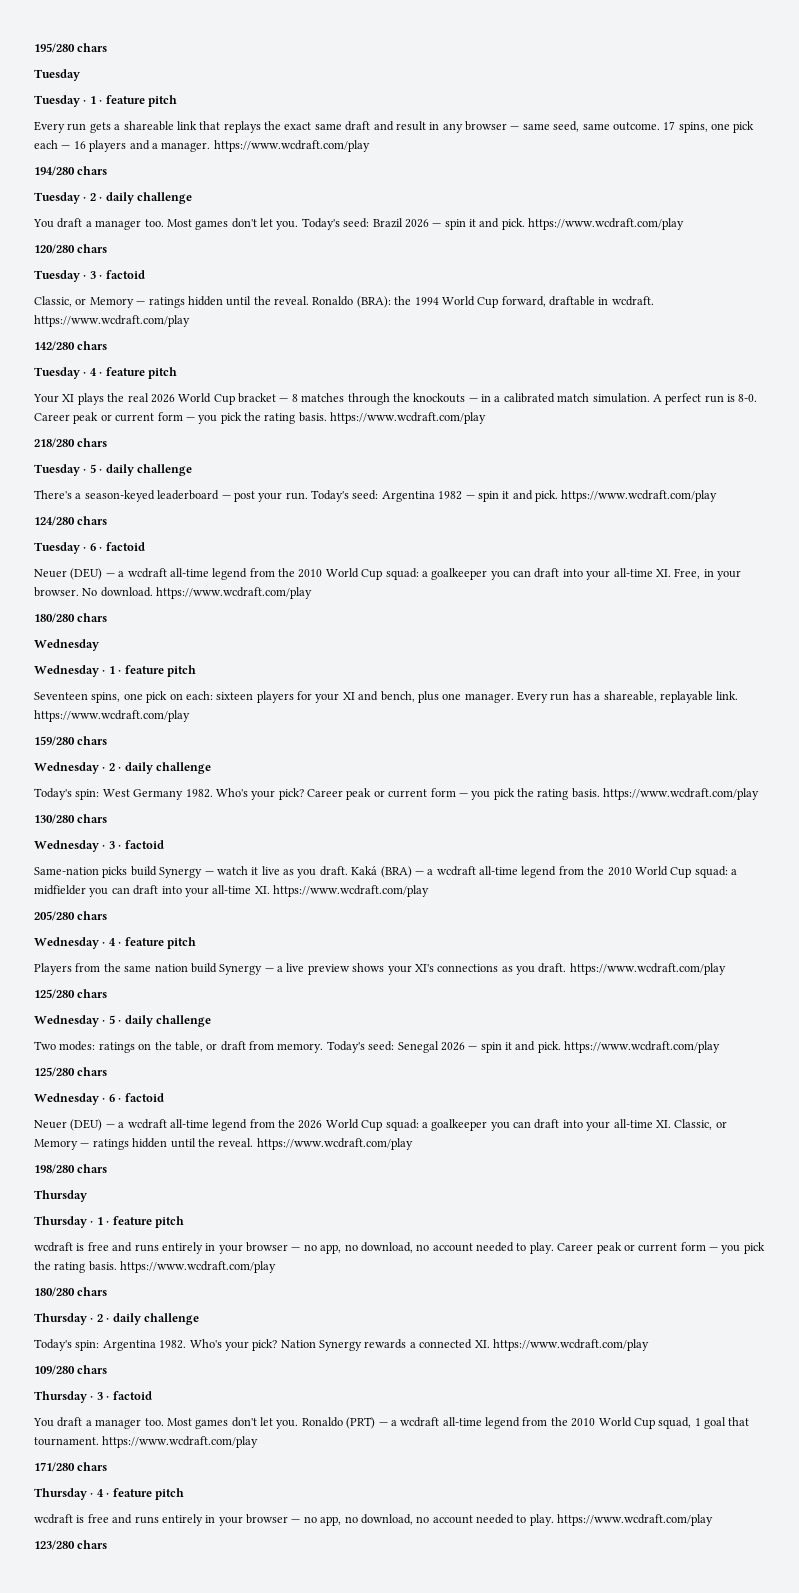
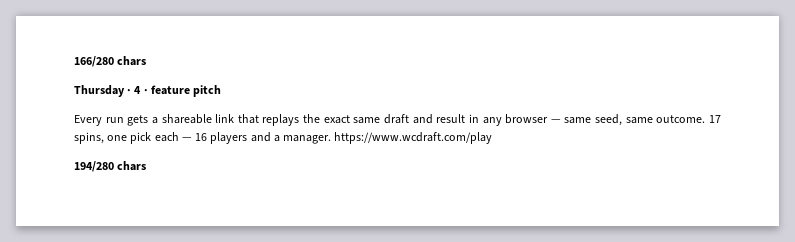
- 195/280 chars
- Tuesday
- Tuesday · 1 · feature pitch
+ 166/280 chars
+ Thursday · 4 · feature pitch
- Tuesday · 2 · daily challenge
- You draft a manager too. Most games don't let you. Today's seed: Brazil 2026 — spin it and pick. https://www.wcdraft.com/play
- 120/280 chars
- Tuesday · 3 · factoid
- Classic, or Memory — ratings hidden until the reveal. Ronaldo (BRA): the 1994 World Cup forward, draftable in wcdraft. https://www.wcdraft.com/play
- 142/280 chars
- Tuesday · 4 · feature pitch
- Your XI plays the real 2026 World Cup bracket — 8 matches through the knockouts — in a calibrated match simulation. A perfect run is 8-0. Career peak or current form — you pick the rating basis. https://www.wcdraft.com/play
- 218/280 chars
- Tuesday · 5 · daily challenge
- There's a season-keyed leaderboard — post your run. Today's seed: Argentina 1982 — spin it and pick. https://www.wcdraft.com/play
- 124/280 chars
- Tuesday · 6 · factoid
- Neuer (DEU) — a wcdraft all-time legend from the 2010 World Cup squad: a goalkeeper you can draft into your all-time XI. Free, in your browser. No download. https://www.wcdraft.com/play
- 180/280 chars
- Wednesday
- Wednesday · 1 · feature pitch
- Seventeen spins, one pick on each: sixteen players for your XI and bench, plus one manager. Every run has a shareable, replayable link. https://www.wcdraft.com/play
- 159/280 chars
- Wednesday · 2 · daily challenge
- Today's spin: West Germany 1982. Who's your pick? Career peak or current form — you pick the rating basis. https://www.wcdraft.com/play
- 130/280 chars
- Wednesday · 3 · factoid
- Same-nation picks build Synergy — watch it live as you draft. Kaká (BRA) — a wcdraft all-time legend from the 2010 World Cup squad: a midfielder you can draft into your all-time XI. https://www.wcdraft.com/play
- 205/280 chars
- Wednesday · 4 · feature pitch
- Players from the same nation build Synergy — a live preview shows your XI's connections as you draft. https://www.wcdraft.com/play
- 125/280 chars
- Wednesday · 5 · daily challenge
- Two modes: ratings on the table, or draft from memory. Today's seed: Senegal 2026 — spin it and pick. https://www.wcdraft.com/play
- 125/280 chars
- Wednesday · 6 · factoid
- Neuer (DEU) — a wcdraft all-time legend from the 2026 World Cup squad: a goalkeeper you can draft into your all-time XI. Classic, or Memory — ratings hidden until the reveal. https://www.wcdraft.com/play
- 198/280 chars
- Thursday
- Thursday · 1 · feature pitch
- wcdraft is free and runs entirely in your browser — no app, no download, no account needed to play. Career peak or current form — you pick the rating basis. https://www.wcdraft.com/play
- 180/280 chars
- Thursday · 2 · daily challenge
- Today's spin: Argentina 1982. Who's your pick? Nation Synergy rewards a connected XI. https://www.wcdraft.com/play
- 109/280 chars
- Thursday · 3 · factoid
- You draft a manager too. Most games don't let you. Ronaldo (PRT) — a wcdraft all-time legend from the 2010 World Cup squad, 1 goal that tournament. https://www.wcdraft.com/play
- 171/280 chars
- Thursday · 4 · feature pitch
- wcdraft is free and runs entirely in your browser — no app, no download, no account needed to play. https://www.wcdraft.com/play
- 123/280 chars

